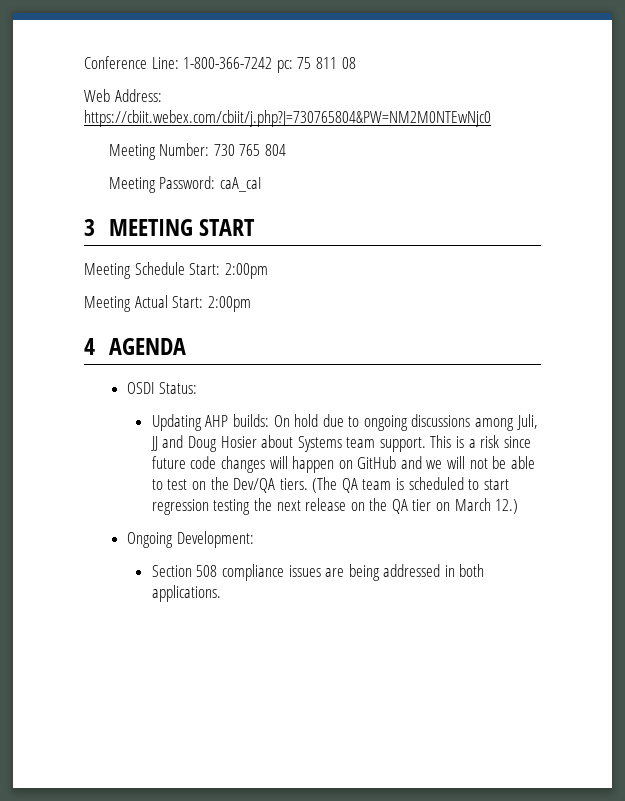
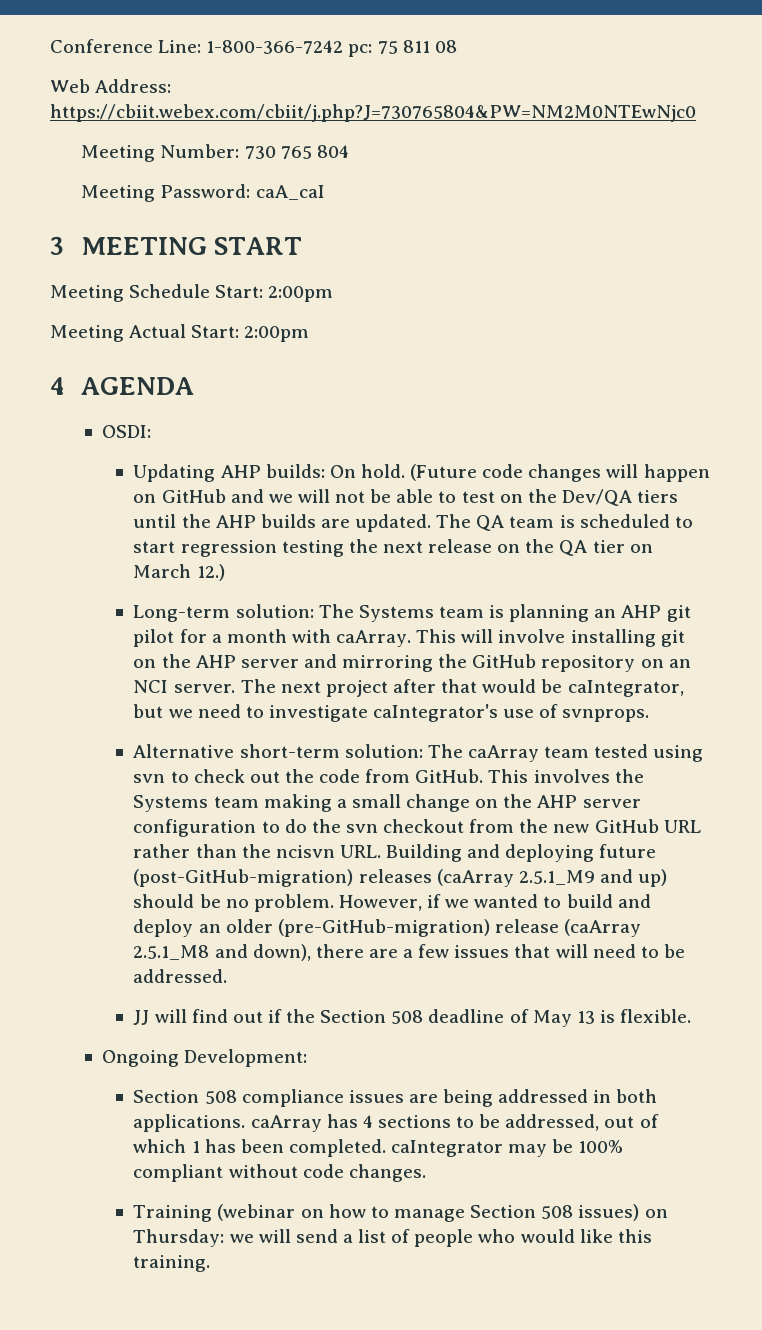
- OSDI Status:
+ OSDI:
- Updating AHP builds: On hold due to ongoing discussions among Juli, JJ and Doug Hosier about Systems team support. This is a risk since future code changes will happen on GitHub and we will not be able to test on the Dev/QA tiers. (The QA team is scheduled to start regression testing the next release on the QA tier on March 12.)
+ Updating AHP builds: On hold. (Future code changes will happen on GitHub and we will not be able to test on the Dev/QA tiers until the AHP builds are updated. The QA team is scheduled to start regression testing the next release on the QA tier on March 12.)
+ Long-term solution: The Systems team is planning an AHP git pilot for a month with caArray. This will involve installing git on the AHP server and mirroring the GitHub repository on an NCI server. The next project after that would be caIntegrator, but we need to investigate caIntegrator's use of svnprops.
+ Alternative short-term solution: The caArray team tested using svn to check out the code from GitHub. This involves the Systems team making a small change on the AHP server configuration to do the svn checkout from the new GitHub URL rather than the ncisvn URL. Building and deploying future (post-GitHub-migration) releases (caArray 2.5.1_M9 and up) should be no problem. However, if we wanted to build and deploy an older (pre-GitHub-migration) release (caArray 2.5.1_M8 and down), there are a few issues that will need to be addressed.
+ JJ will find out if the Section 508 deadline of May 13 is flexible.
- Section 508 compliance issues are being addressed in both applications.
+ Section 508 compliance issues are being addressed in both applications. caArray has 4 sections to be addressed, out of which 1 has been completed. caIntegrator may be 100% compliant without code changes.
+ Training (webinar on how to manage Section 508 issues) on Thursday: we will send a list of people who would like this training.

